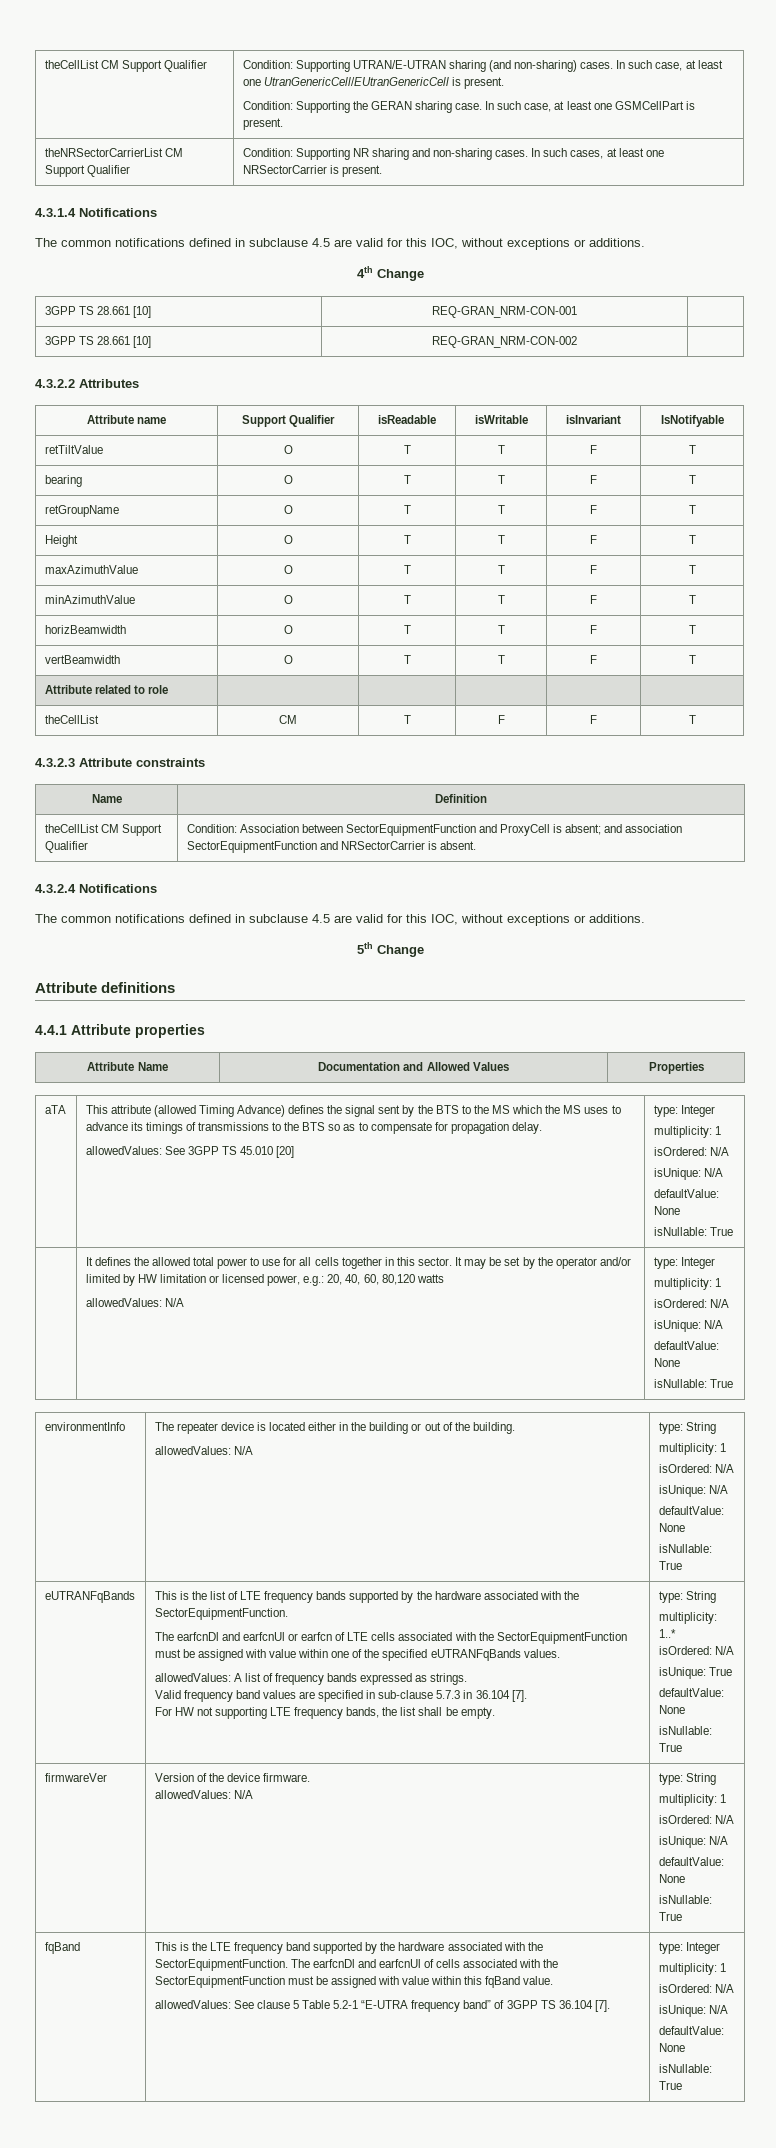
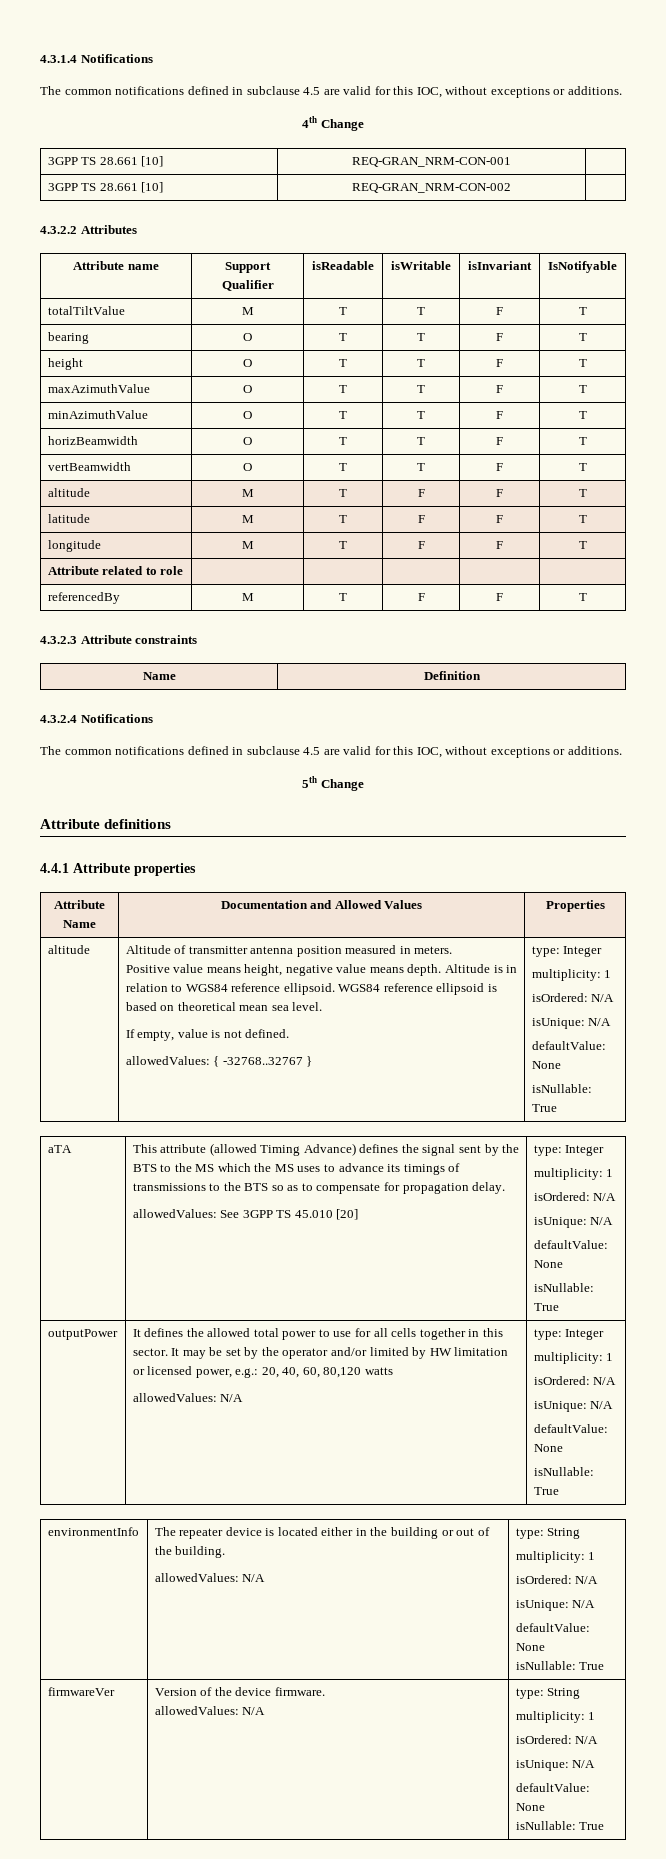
- theCellList CM Support Qualifier | Condition: Supporting UTRAN/E-UTRAN sharing (and non-sharing) cases. In such case, at least one UtranGenericCell/EUtranGenericCell is present.
- Condition: Supporting the GERAN sharing case. In such case, at least one GSMCellPart is present.
- theNRSectorCarrierList CM Support Qualifier | Condition: Supporting NR sharing and non-sharing cases. In such cases, at least one NRSectorCarrier is present.
- retTiltValue | O | T | T | F | T
+ totalTiltValue | M | T | T | F | T
- retGroupName | O | T | T | F | T
- Height | O | T | T | F | T
+ height | O | T | T | F | T
+ altitude | M | T | F | F | T
+ latitude | M | T | F | F | T
+ longitude | M | T | F | F | T
- theCellList | CM | T | F | F | T
+ referencedBy | M | T | F | F | T
- theCellList CM Support Qualifier | Condition: Association between SectorEquipmentFunction and ProxyCell is absent; and association SectorEquipmentFunction and NRSectorCarrier is absent.
+ altitude | Altitude of transmitter antenna position measured in meters.
+ Positive value means height, negative value means depth. Altitude is in relation to WGS84 reference ellipsoid. WGS84 reference ellipsoid is based on theoretical mean sea level.
+ If empty, value is not defined.
+ allowedValues: { -32768..32767 } | type: Integer
+ multiplicity: 1
+ isOrdered: N/A
+ isUnique: N/A
+ defaultValue: None
+ isNullable: True
+ outputPower
- eUTRANFqBands | This is the list of LTE frequency bands supported by the hardware associated with the SectorEquipmentFunction.
- The earfcnDl and earfcnUl or earfcn of LTE cells associated with the SectorEquipmentFunction must be assigned with value within one of the specified eUTRANFqBands values.
- allowedValues: A list of frequency bands expressed as strings.
- Valid frequency band values are specified in sub-clause 5.7.3 in 36.104 [7].
- For HW not supporting LTE frequency bands, the list shall be empty. | type: String
- multiplicity: 1..*
- isOrdered: N/A
- isUnique: True
- defaultValue: None
- isNullable: True
- fqBand | This is the LTE frequency band supported by the hardware associated with the SectorEquipmentFunction. The earfcnDl and earfcnUl of cells associated with the SectorEquipmentFunction must be assigned with value within this fqBand value.
- allowedValues: See clause 5 Table 5.2-1 “E-UTRA frequency band” of 3GPP TS 36.104 [7]. | type: Integer
- multiplicity: 1
- isOrdered: N/A
- isUnique: N/A
- defaultValue: None
- isNullable: True

